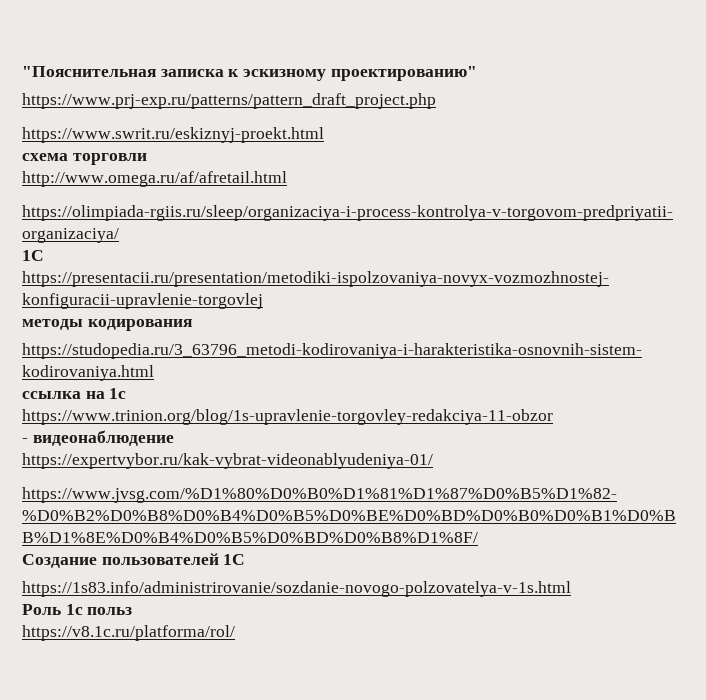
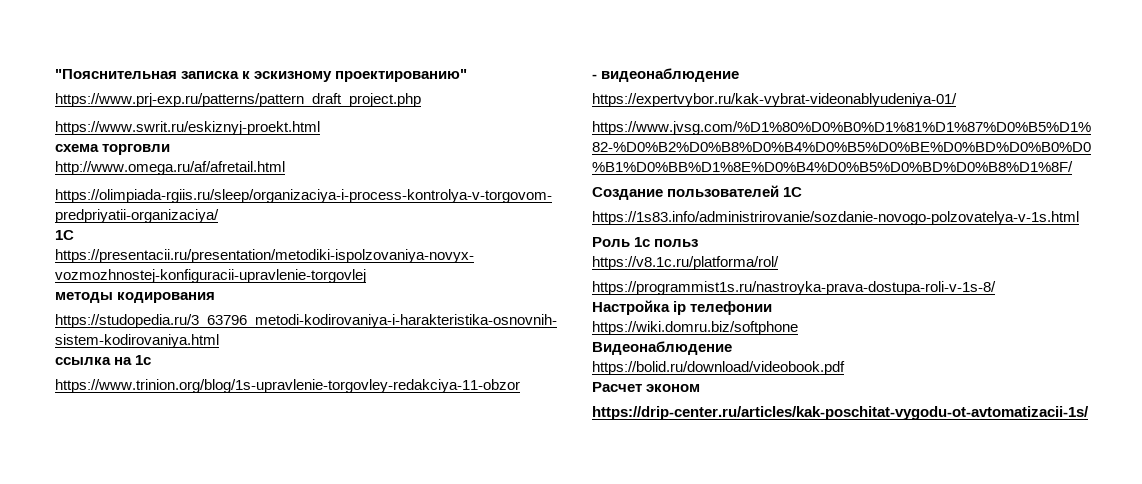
+ https://programmist1s.ru/nastroyka-prava-dostupa-roli-v-1s-8/
+ Настройка ip телефонии
+ https://wiki.domru.biz/softphone
+ Видеонаблюдение
+ https://bolid.ru/download/videobook.pdf
+ Расчет эконом
+ https://drip-center.ru/articles/kak-poschitat-vygodu-ot-avtomatizacii-1s/

